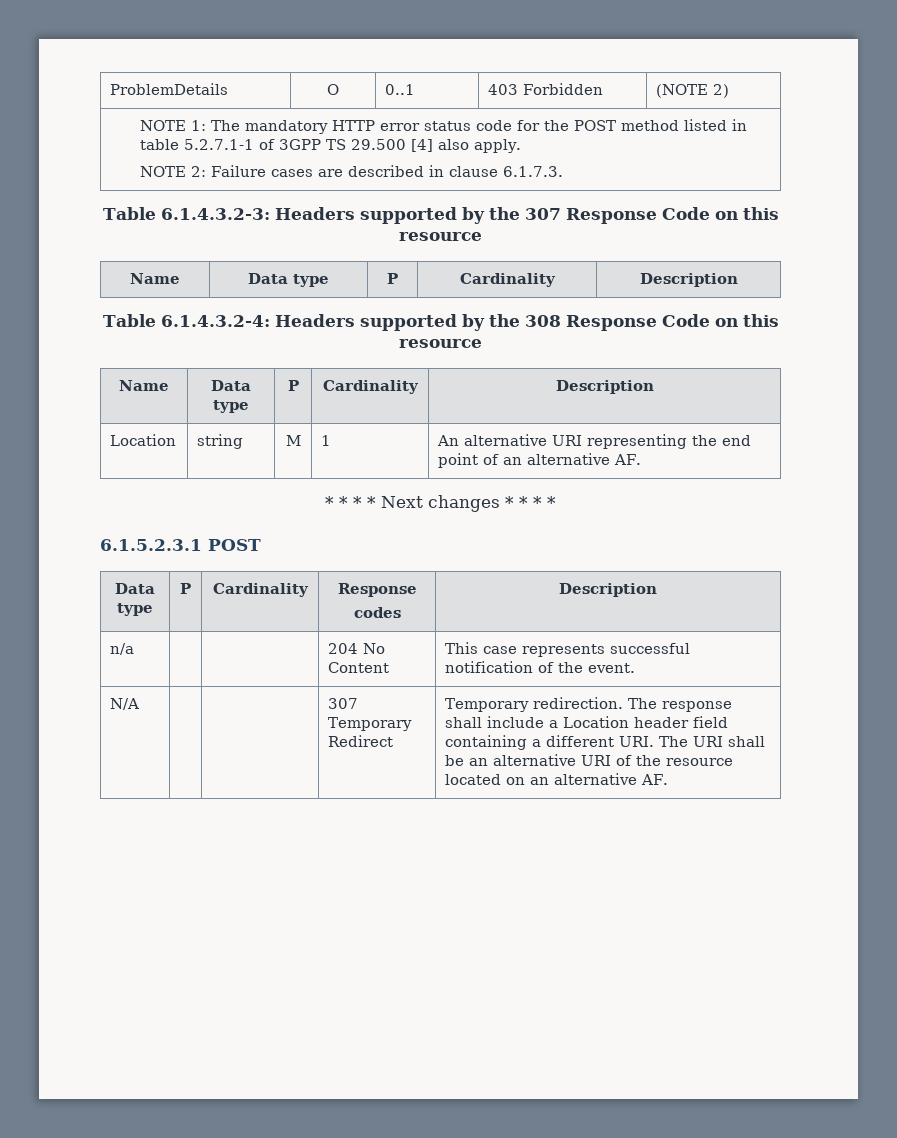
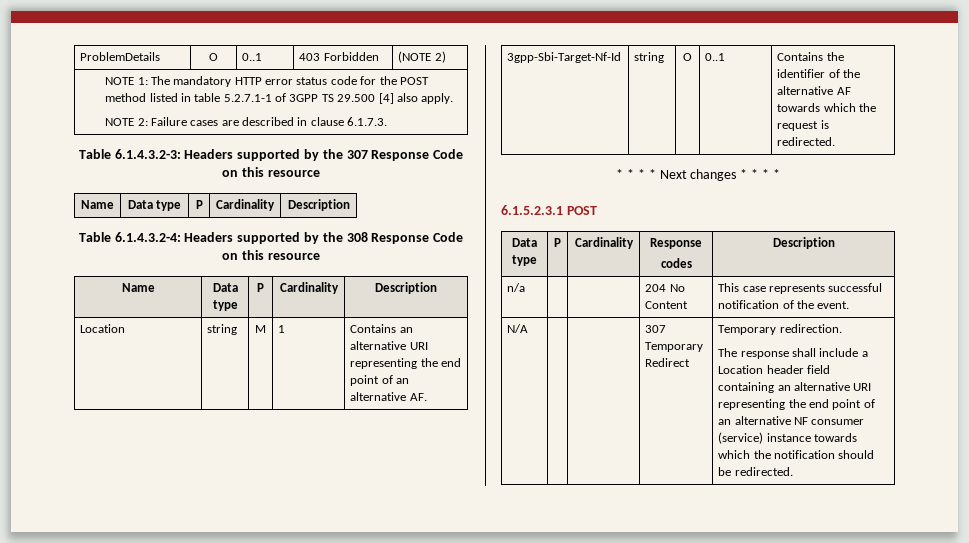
- Location | string | M | 1 | An alternative URI representing the end point of an alternative AF.
+ Location | string | M | 1 | Contains an alternative URI representing the end point of an alternative AF.
+ 3gpp-Sbi-Target-Nf-Id | string | O | 0..1 | Contains the identifier of the alternative AF towards which the request is redirected.
- N/A | | | 307 Temporary Redirect | Temporary redirection. The response shall include a Location header field containing a different URI. The URI shall be an alternative URI of the resource located on an alternative AF.
+ N/A | | | 307 Temporary Redirect | Temporary redirection.
+ The response shall include a Location header field containing an alternative URI representing the end point of an alternative NF consumer (service) instance towards which the notification should be redirected.

